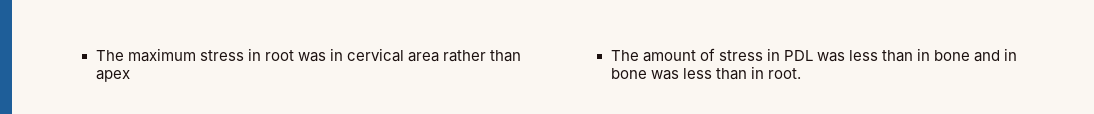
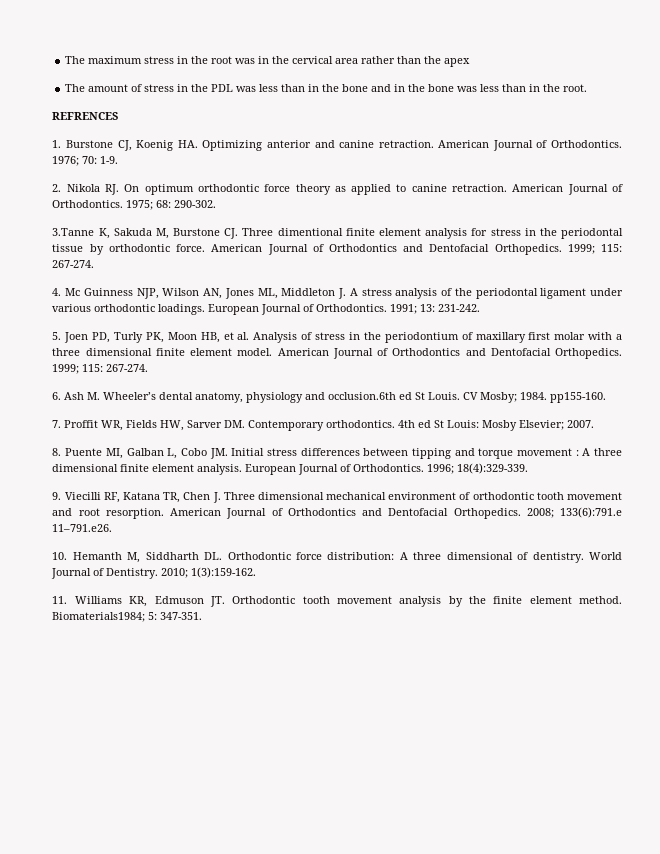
- The maximum stress in root was in cervical area rather than apex
+ The maximum stress in the root was in the cervical area rather than the apex
- The amount of stress in PDL was less than in bone and in bone was less than in root.
+ The amount of stress in the PDL was less than in the bone and in the bone was less than in the root.
+ REFRENCES
+ 1. Burstone CJ, Koenig HA. Optimizing anterior and canine retraction. American Journal of Orthodontics. 1976; 70: 1-9.
+ 2. Nikola RJ. On optimum orthodontic force theory as applied to canine retraction. American Journal of Orthodontics. 1975; 68: 290-302.
+ 3.Tanne K, Sakuda M, Burstone CJ. Three dimentional finite element analysis for stress in the periodontal tissue by orthodontic force. American Journal of Orthodontics and Dentofacial Orthopedics. 1999; 115: 267-274.
+ 4. Mc Guinness NJP, Wilson AN, Jones ML, Middleton J. A stress analysis of the periodontal ligament under various orthodontic loadings. European Journal of Orthodontics. 1991; 13: 231-242.
+ 5. Joen PD, Turly PK, Moon HB, et al. Analysis of stress in the periodontium of maxillary first molar with a three dimensional finite element model. American Journal of Orthodontics and Dentofacial Orthopedics. 1999; 115: 267-274.
+ 6. Ash M. Wheeler’s dental anatomy, physiology and occlusion.6th ed St Louis. CV Mosby; 1984. pp155-160.
+ 7. Proffit WR, Fields HW, Sarver DM. Contemporary orthodontics. 4th ed St Louis: Mosby Elsevier; 2007.
+ 8. Puente MI, Galban L, Cobo JM. Initial stress differences between tipping and torque movement : A three dimensional finite element analysis. European Journal of Orthodontics. 1996; 18(4):329-339.
+ 9. Viecilli RF, Katana TR, Chen J. Three dimensional mechanical environment of orthodontic tooth movement and root resorption. American Journal of Orthodontics and Dentofacial Orthopedics. 2008; 133(6):791.e 11–791.e26.
+ 10. Hemanth M, Siddharth DL. Orthodontic force distribution: A three dimensional of dentistry. World Journal of Dentistry. 2010; 1(3):159-162.
+ 11. Williams KR, Edmuson JT. Orthodontic tooth movement analysis by the finite element method. Biomaterials1984; 5: 347-351.

